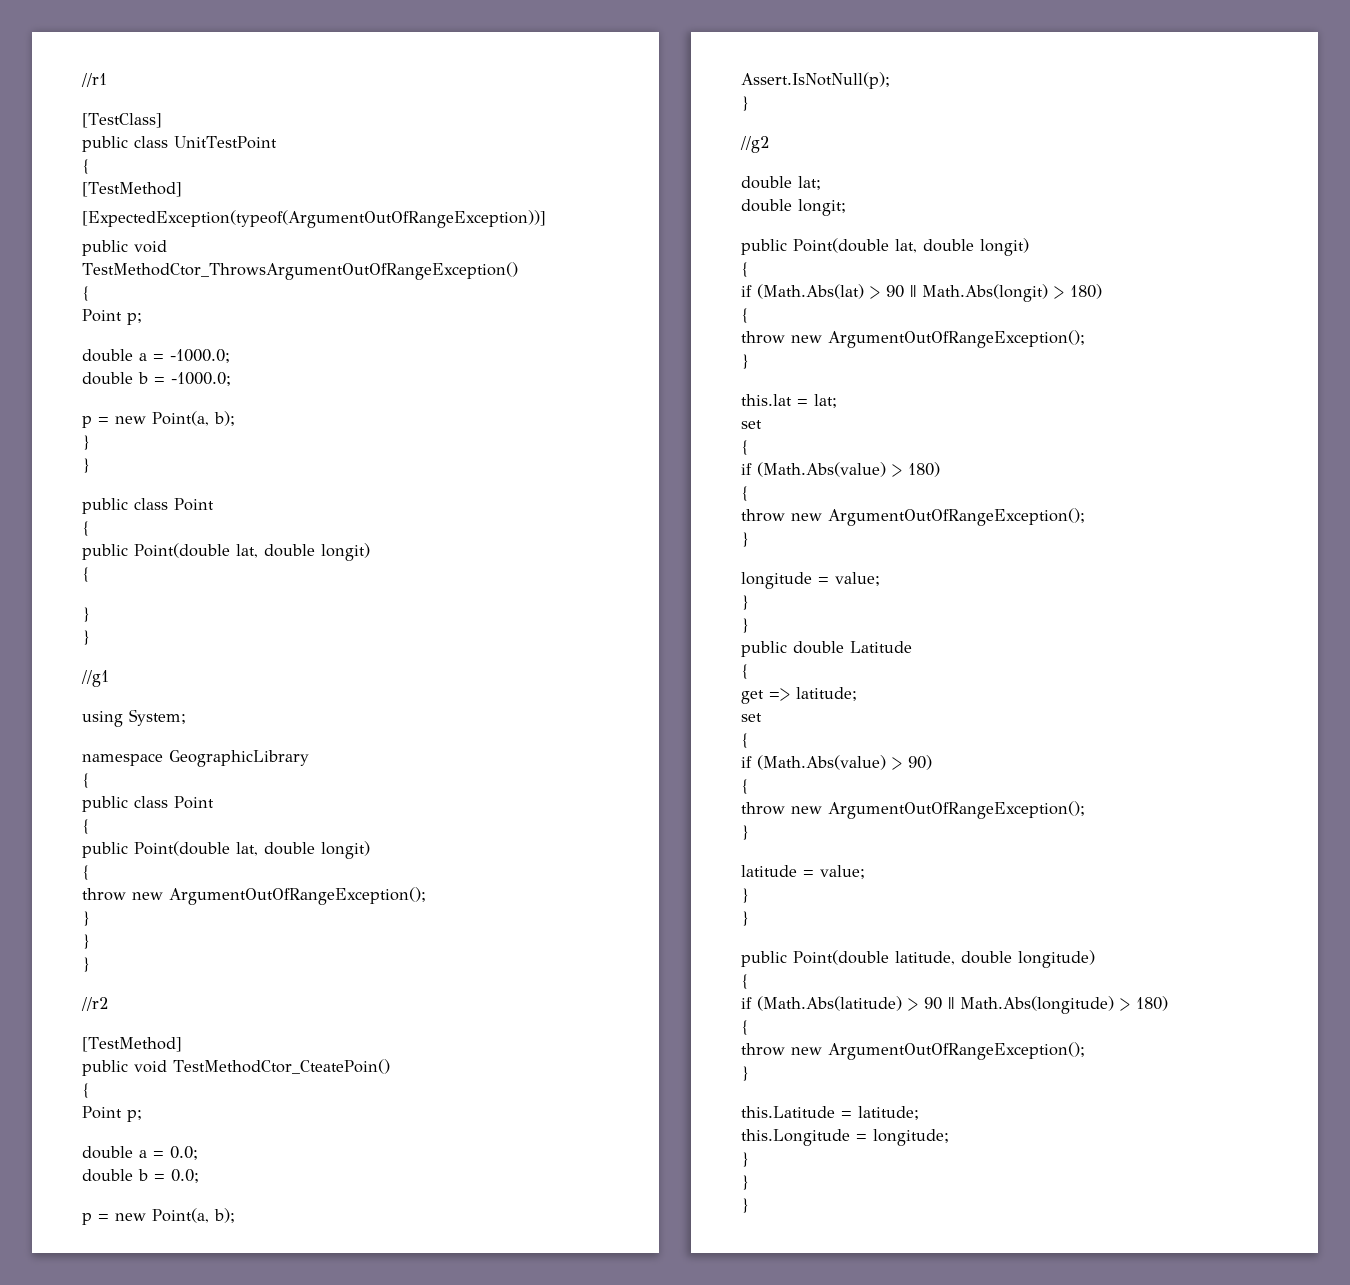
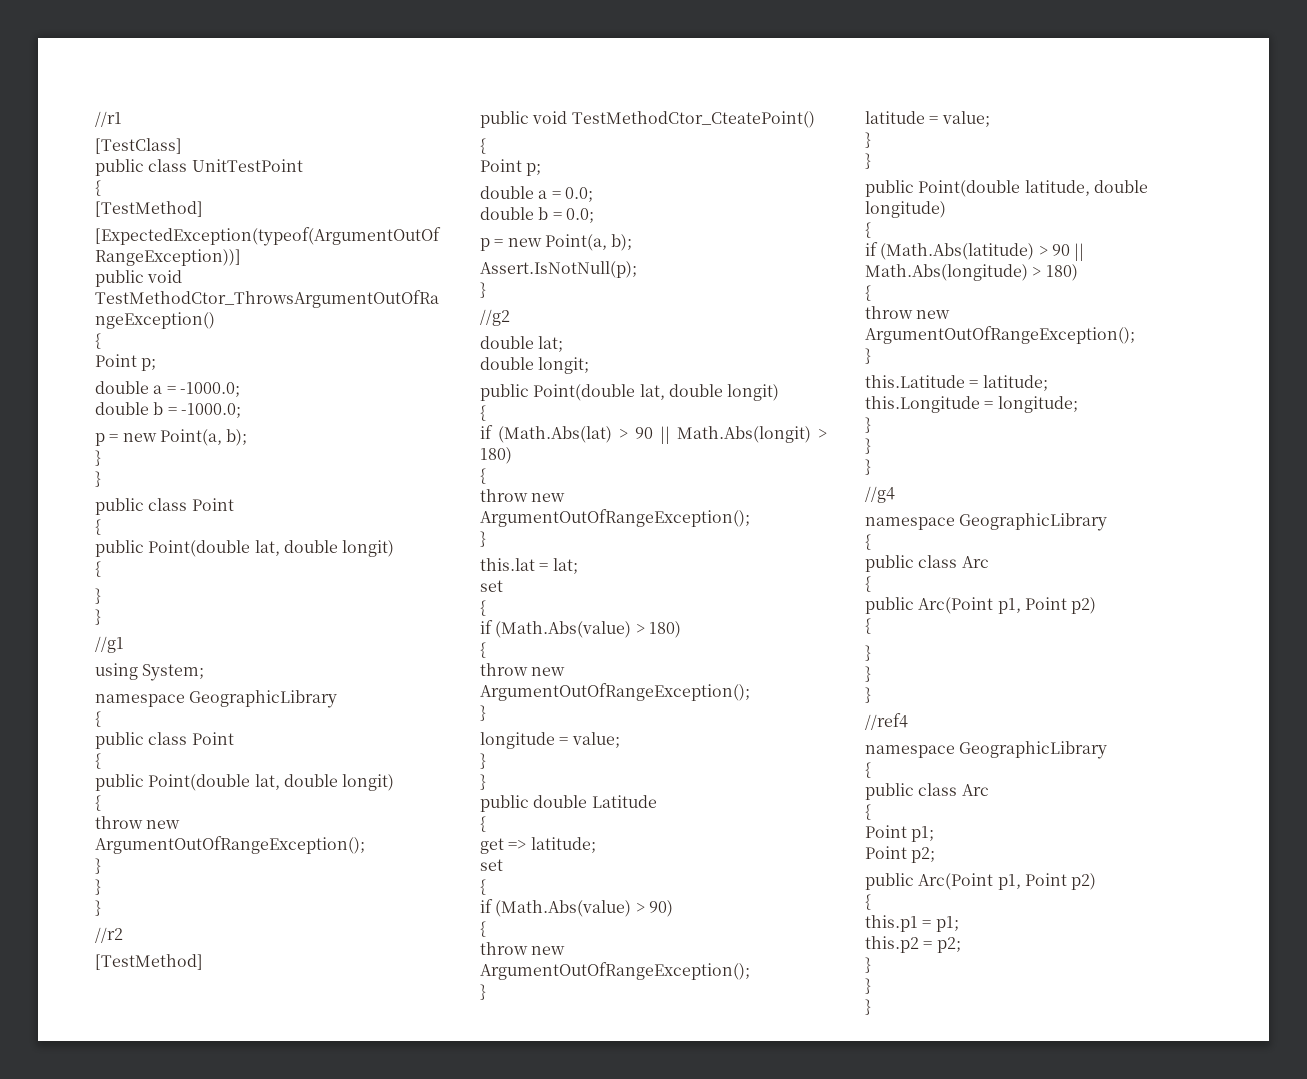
- public void TestMethodCtor_CteatePoin()
+ public void TestMethodCtor_CteatePoint()
+ //g4
+ namespace GeographicLibrary
+ {
+ public class Arc
+ {
+ public Arc(Point p1, Point p2)
+ {
+ }
+ }
+ }
+ //ref4
+ namespace GeographicLibrary
+ {
+ public class Arc
+ {
+ Point p1;
+ Point p2;
+ public Arc(Point p1, Point p2)
+ {
+ this.p1 = p1;
+ this.p2 = p2;
+ }
+ }
+ }

